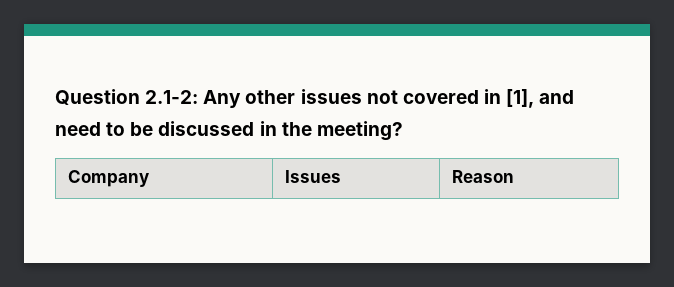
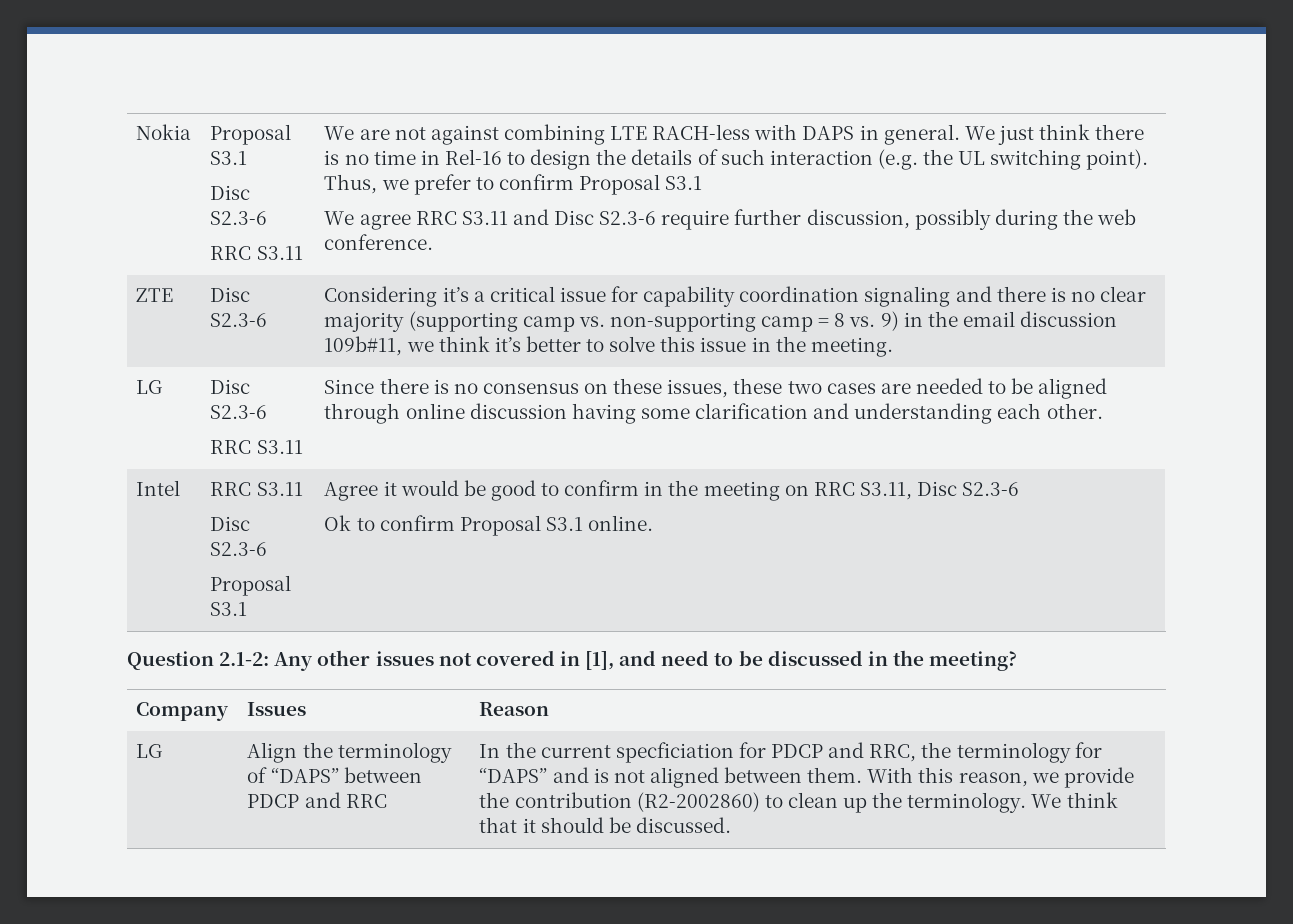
+ Nokia | Proposal S3.1
+ Disc S2.3-6
+ RRC S3.11 | We are not against combining LTE RACH-less with DAPS in general. We just think there is no time in Rel-16 to design the details of such interaction (e.g. the UL switching point). Thus, we prefer to confirm Proposal S3.1
+ We agree RRC S3.11 and Disc S2.3-6 require further discussion, possibly during the web conference.
+ ZTE | Disc S2.3-6 | Considering it’s a critical issue for capability coordination signaling and there is no clear majority (supporting camp vs. non-supporting camp = 8 vs. 9) in the email discussion 109b#11, we think it’s better to solve this issue in the meeting.
+ LG | Disc S2.3-6
+ RRC S3.11 | Since there is no consensus on these issues, these two cases are needed to be aligned through online discussion having some clarification and understanding each other.
+ Intel | RRC S3.11
+ Disc S2.3-6
+ Proposal S3.1 | Agree it would be good to confirm in the meeting on RRC S3.11, Disc S2.3-6
+ Ok to confirm Proposal S3.1 online.
+ LG | Align the terminology of “DAPS” between PDCP and RRC | In the current specficiation for PDCP and RRC, the terminology for “DAPS” and is not aligned between them. With this reason, we provide the contribution (R2-2002860) to clean up the terminology. We think that it should be discussed.

